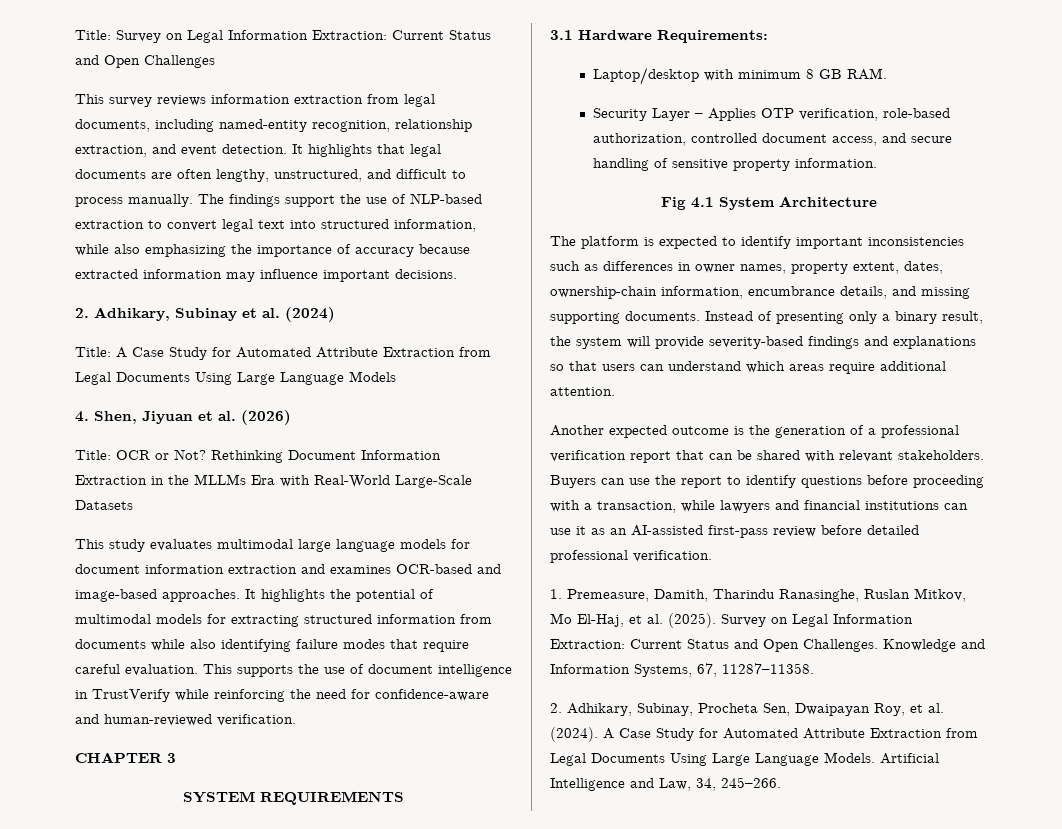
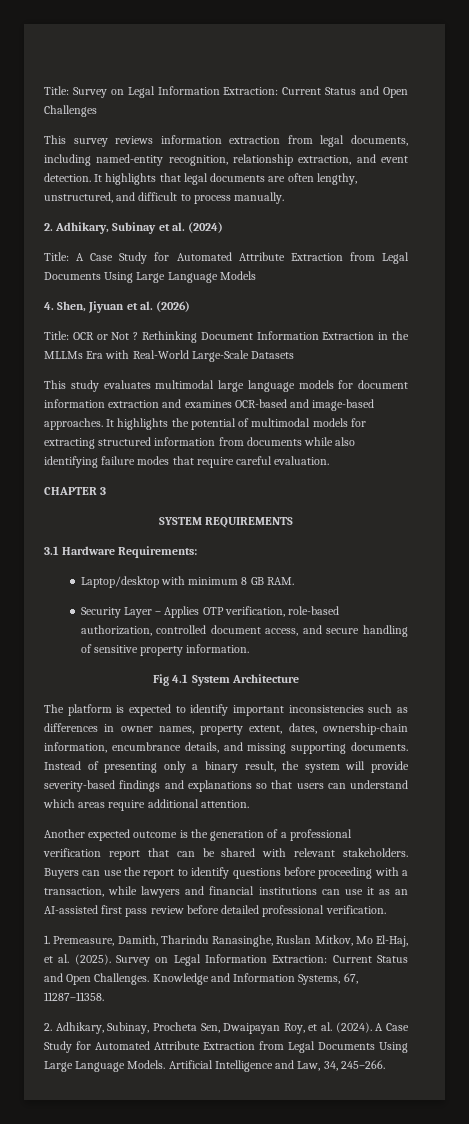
- The findings support the use of NLP-based extraction to convert legal text into structured information, while also emphasizing the importance of accuracy because extracted information may influence important decisions.
- Title: OCR or Not?
+ Title: OCR or Not ?
- This supports the use of document intelligence in TrustVerify while reinforcing the need for confidence-aware and human-reviewed verification.
- Buyers can use the report to identify questions before proceeding with a transaction, while lawyers and financial institutions can use it as an AI-assisted first-pass review before detailed professional verification.
+ Buyers can use the report to identify questions before proceeding with a transaction, while lawyers and financial institutions can use it as an AI-assisted first pass review before detailed professional verification.

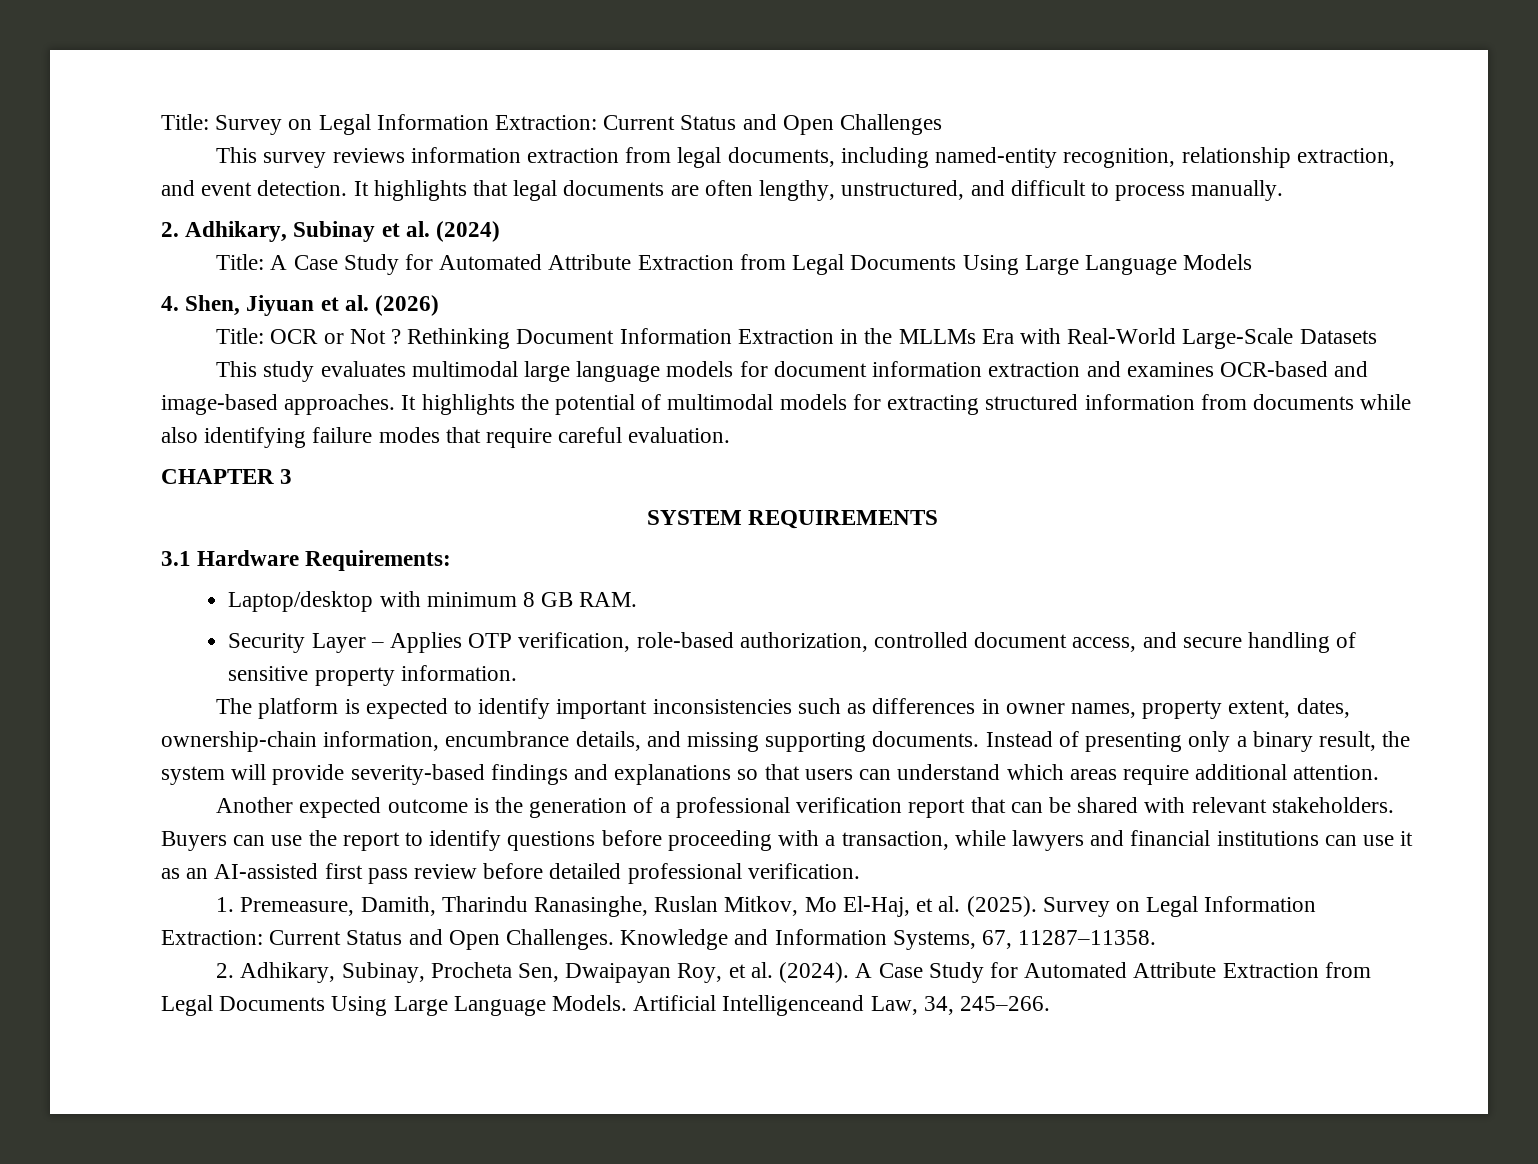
- Fig 4.1 System Architecture
- Artificial Intelligence and Law, 34, 245–266.
+ Artificial Intelligenceand Law, 34, 245–266.

